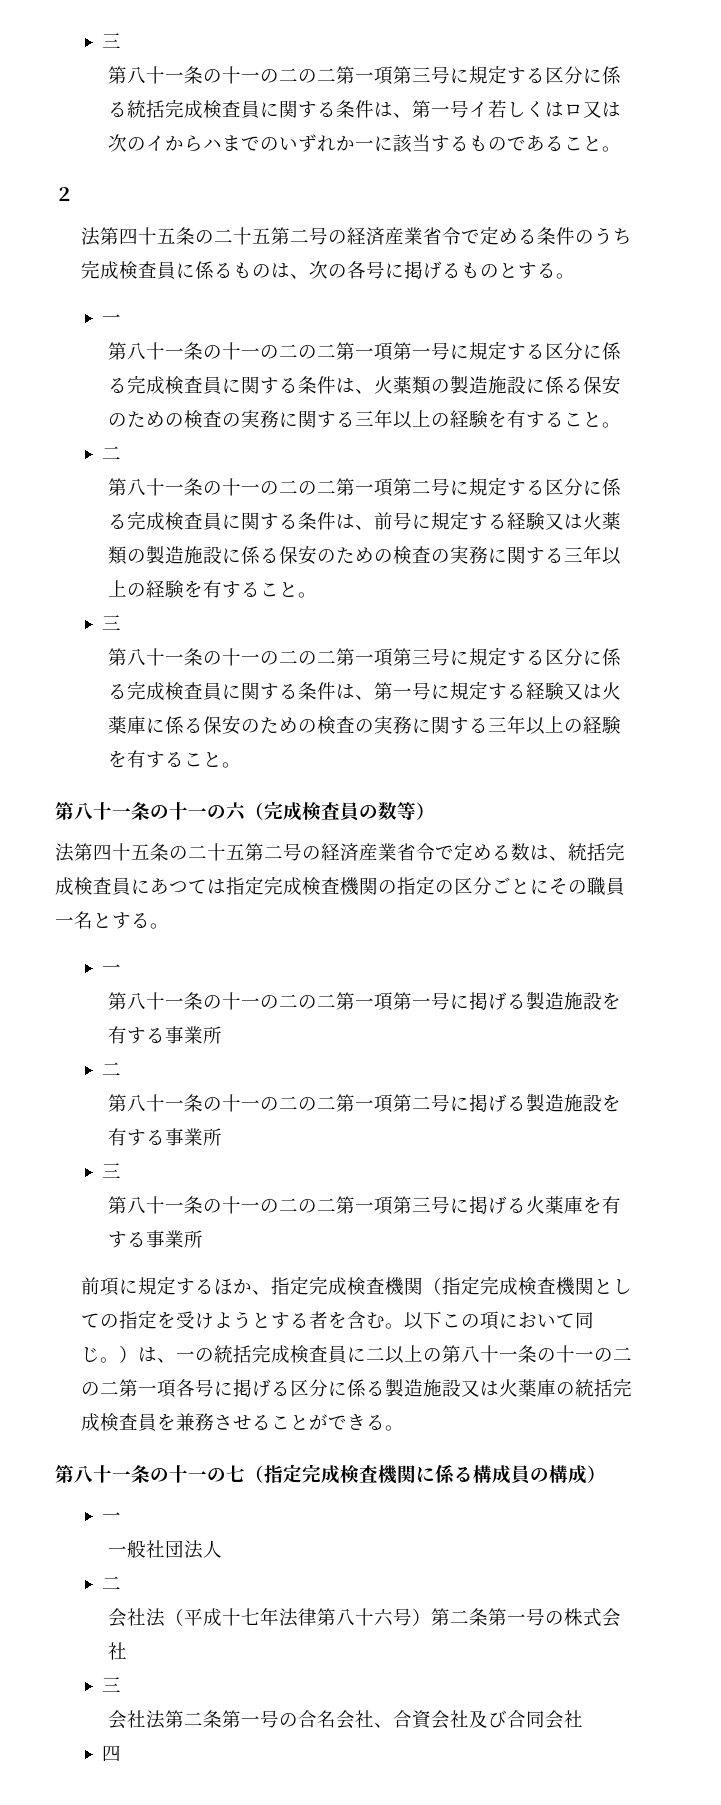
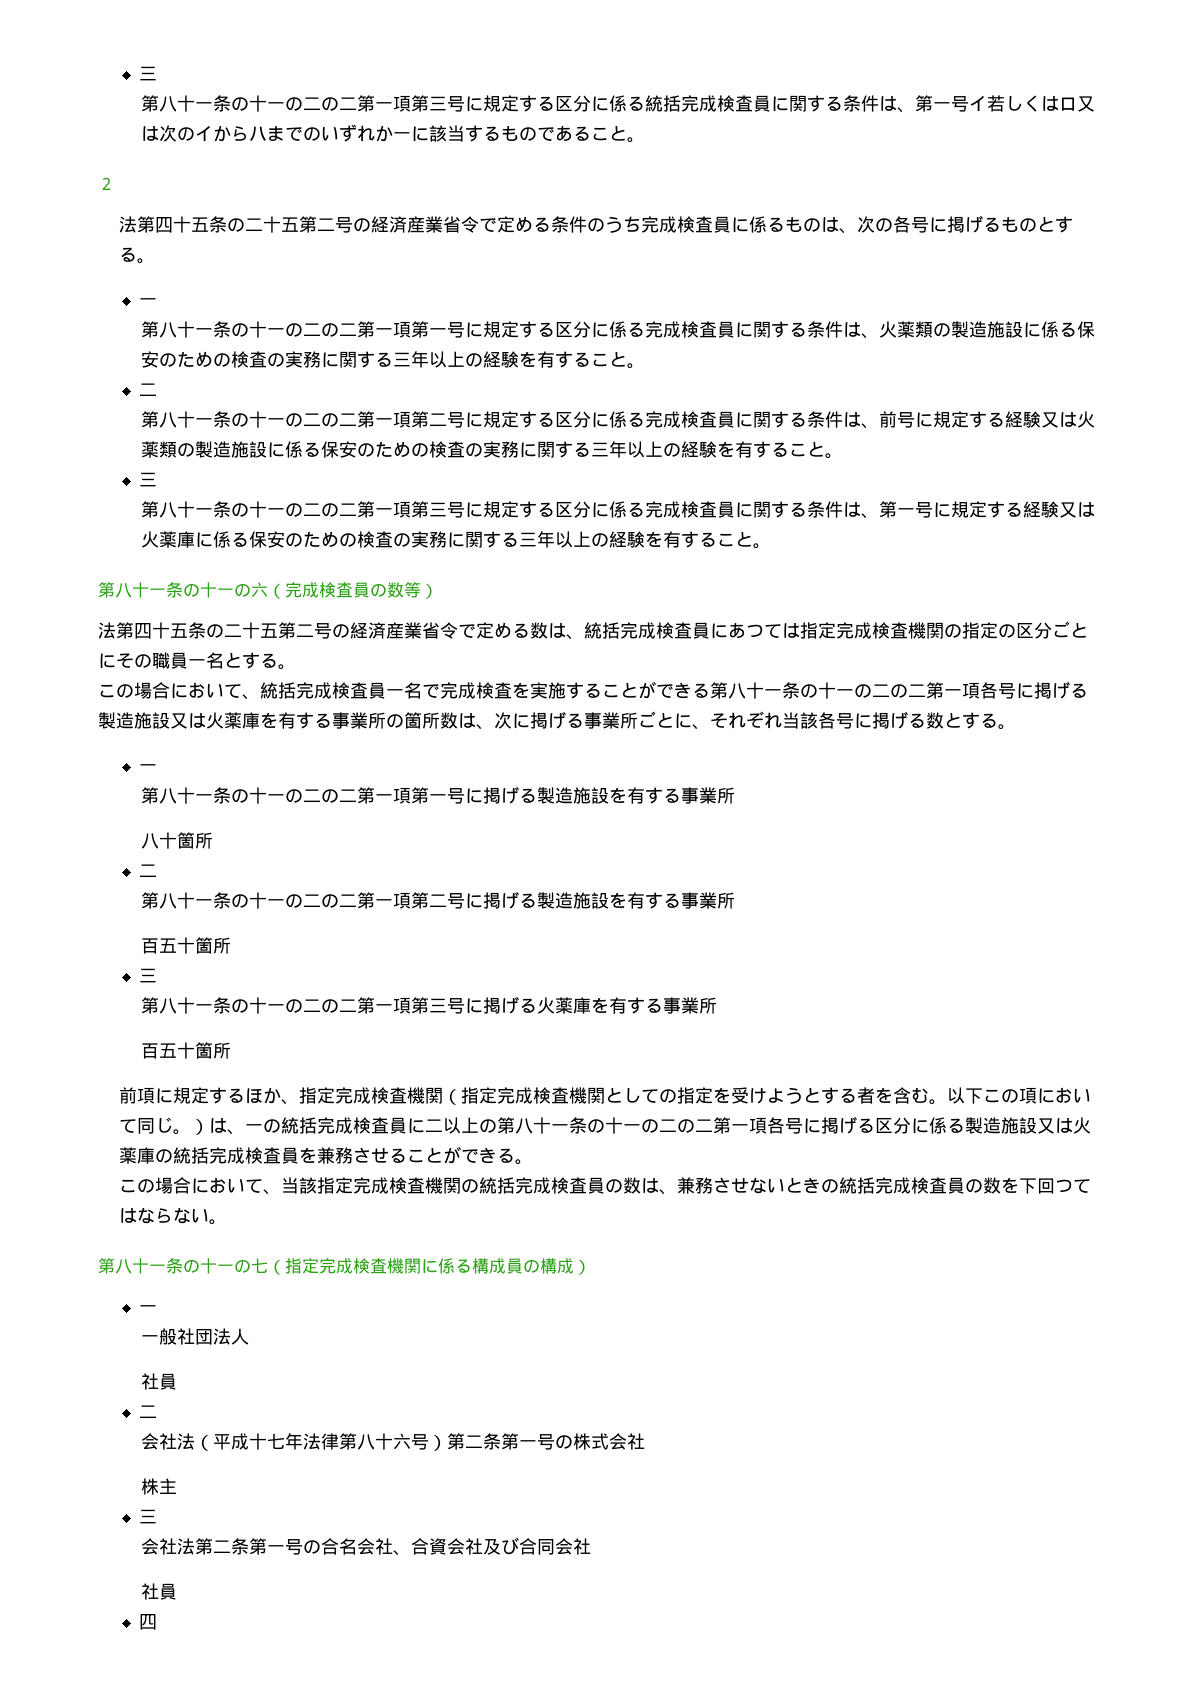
+ この場合において、統括完成検査員一名で完成検査を実施することができる第八十一条の十一の二の二第一項各号に掲げる製造施設又は火薬庫を有する事業所の箇所数は、次に掲げる事業所ごとに、それぞれ当該各号に掲げる数とする。
+ 八十箇所
  第八十一条の十一の二の二第一項第二号に掲げる製造施設を有する事業所
+ 百五十箇所
  第八十一条の十一の二の二第一項第三号に掲げる火薬庫を有する事業所
+ 百五十箇所
+ この場合において、当該指定完成検査機関の統括完成検査員の数は、兼務させないときの統括完成検査員の数を下回つてはならない。
  一般社団法人
+ 社員
+ 株主
  会社法第二条第一号の合名会社、合資会社及び合同会社
+ 社員

